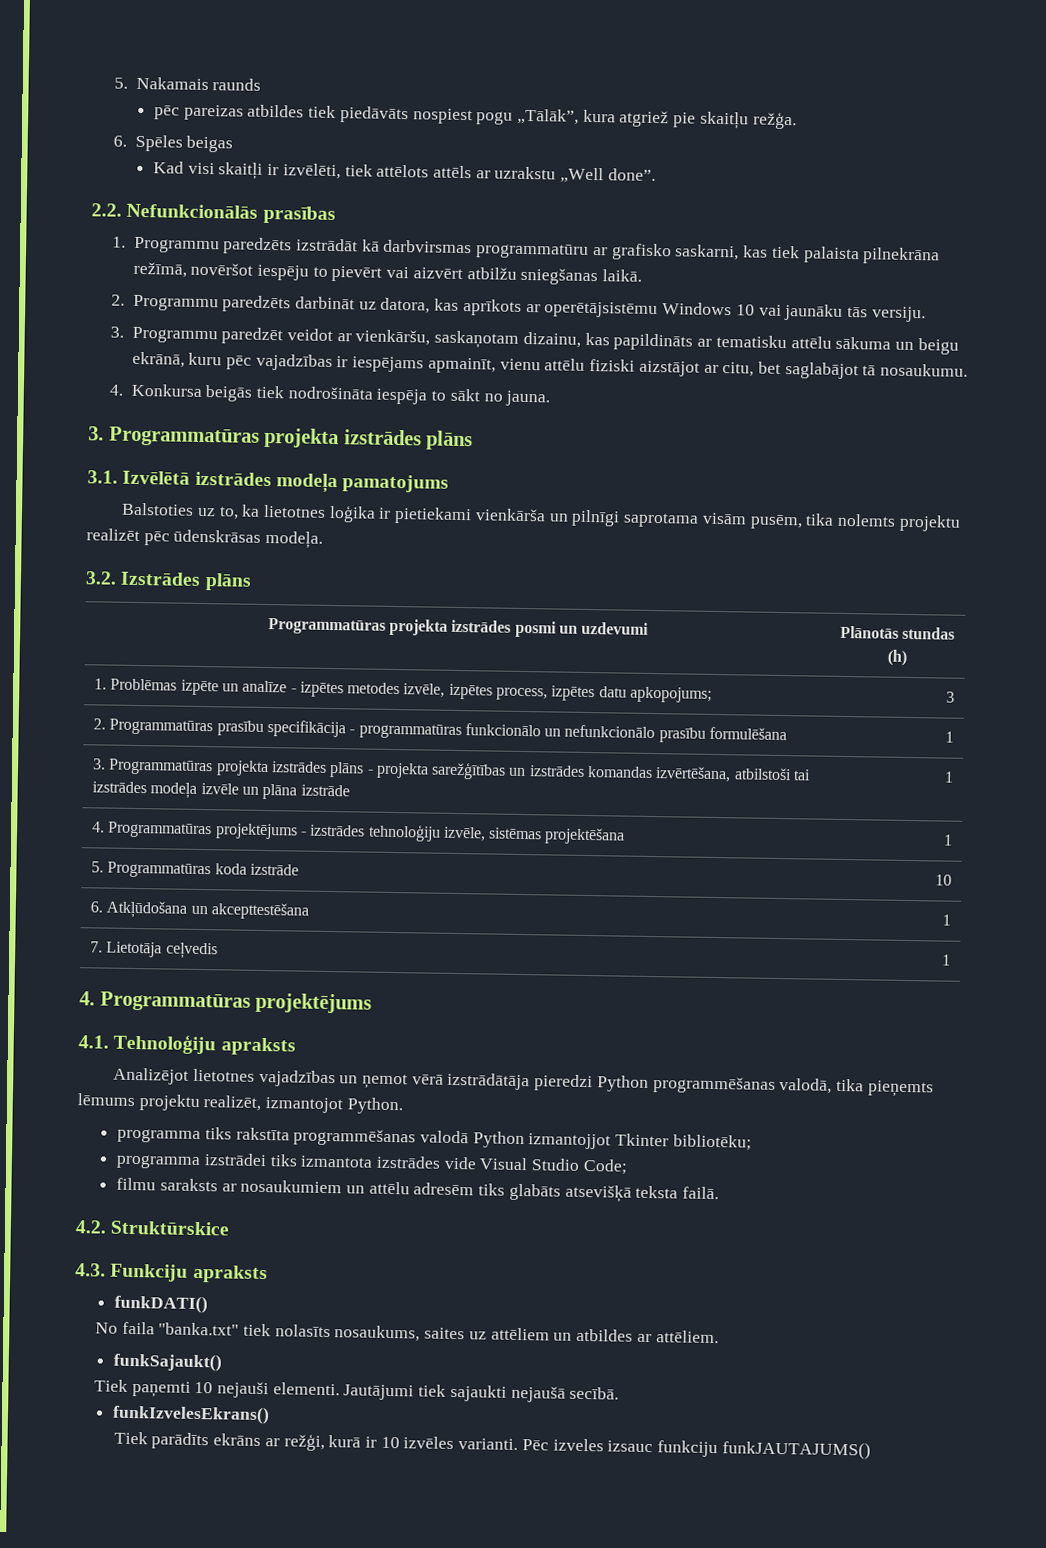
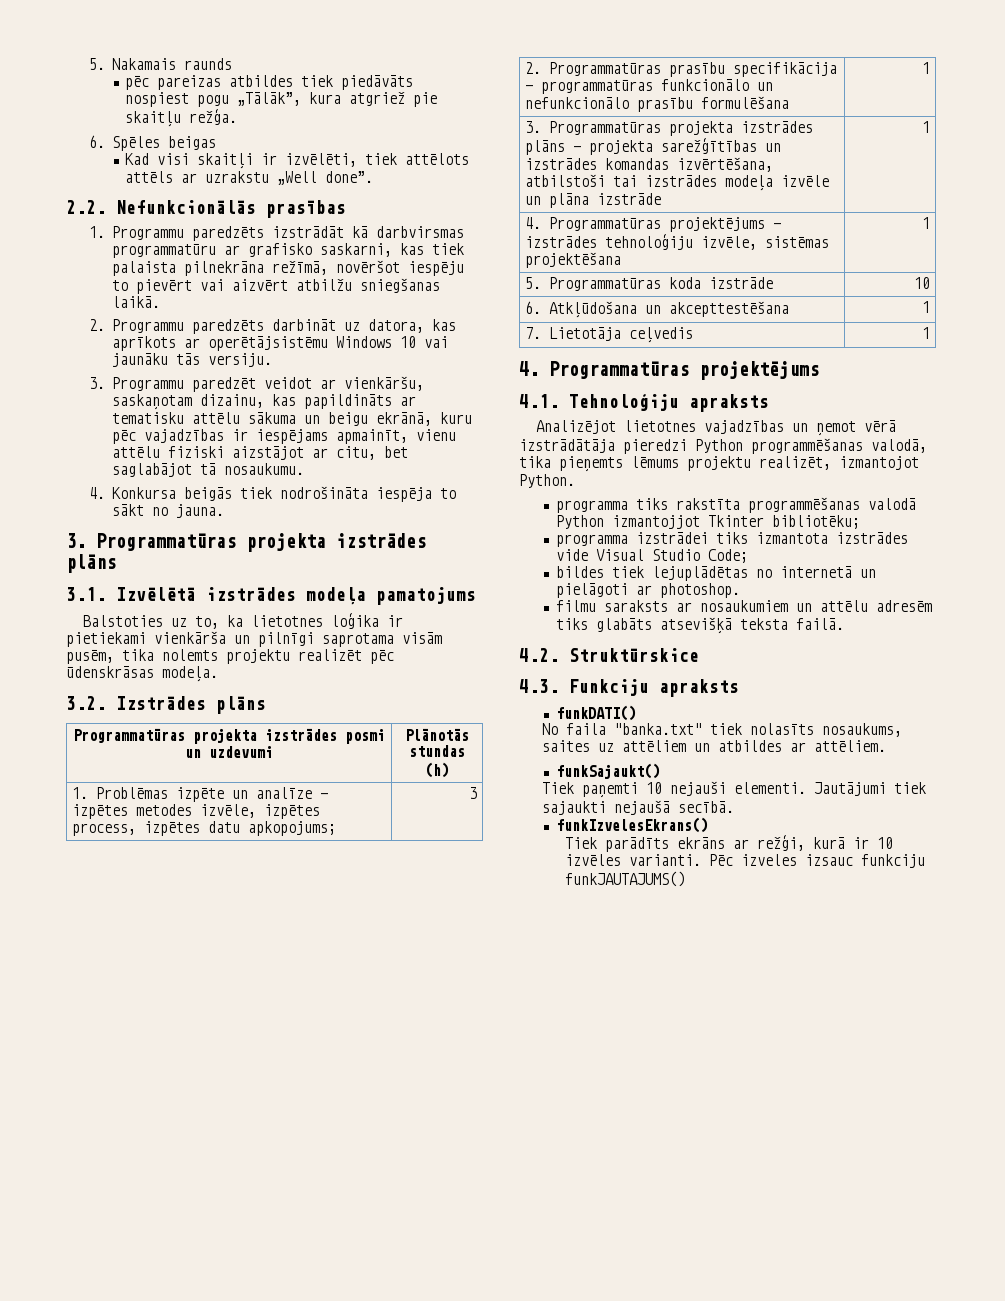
+ bildes tiek lejuplādētas no internetā un pielāgoti ar photoshop.

